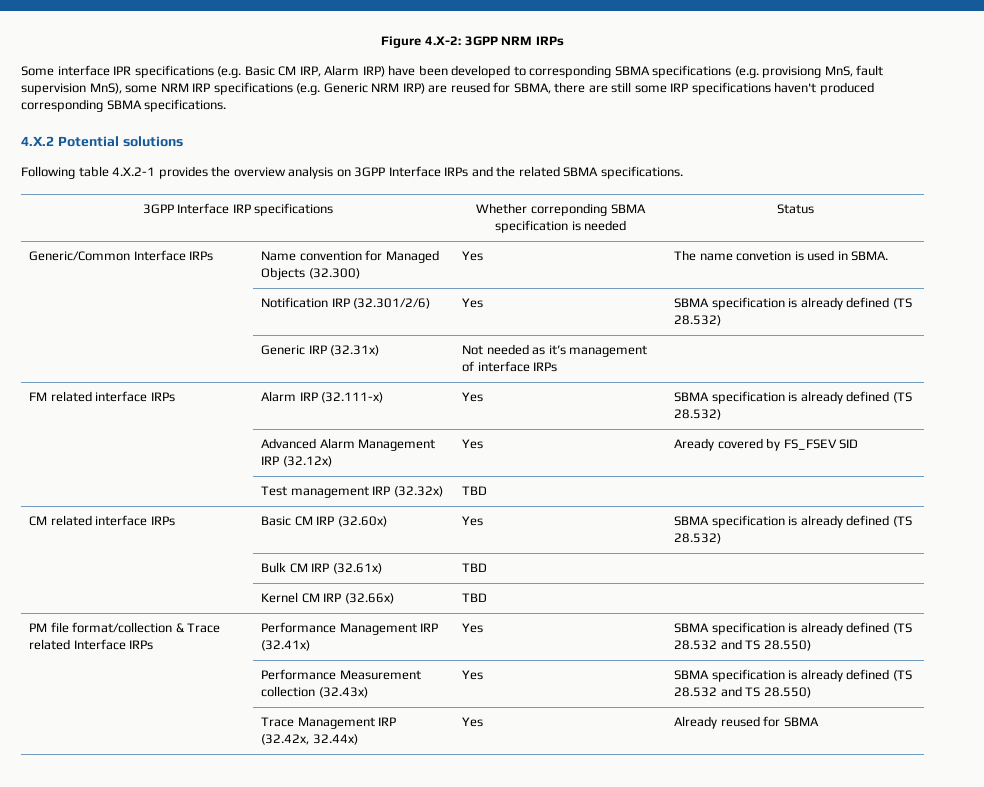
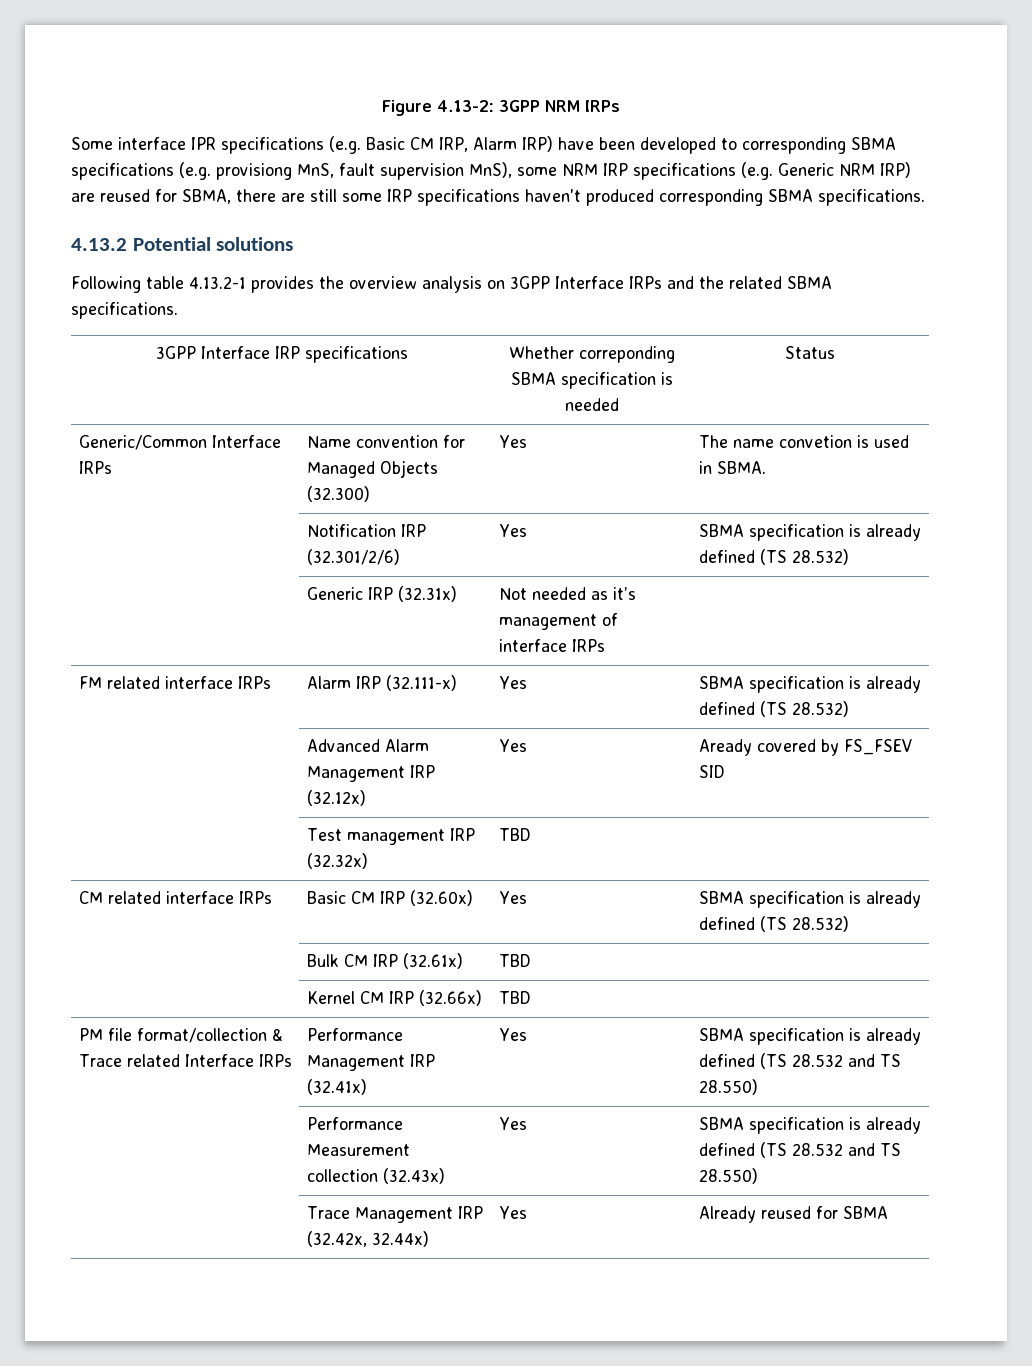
- Figure 4.X-2: 3GPP NRM IRPs
+ Figure 4.13-2: 3GPP NRM IRPs
- 4.X.2 Potential solutions
+ 4.13.2 Potential solutions
- Following table 4.X.2-1 provides the overview analysis on 3GPP Interface IRPs and the related SBMA specifications.
+ Following table 4.13.2-1 provides the overview analysis on 3GPP Interface IRPs and the related SBMA specifications.

